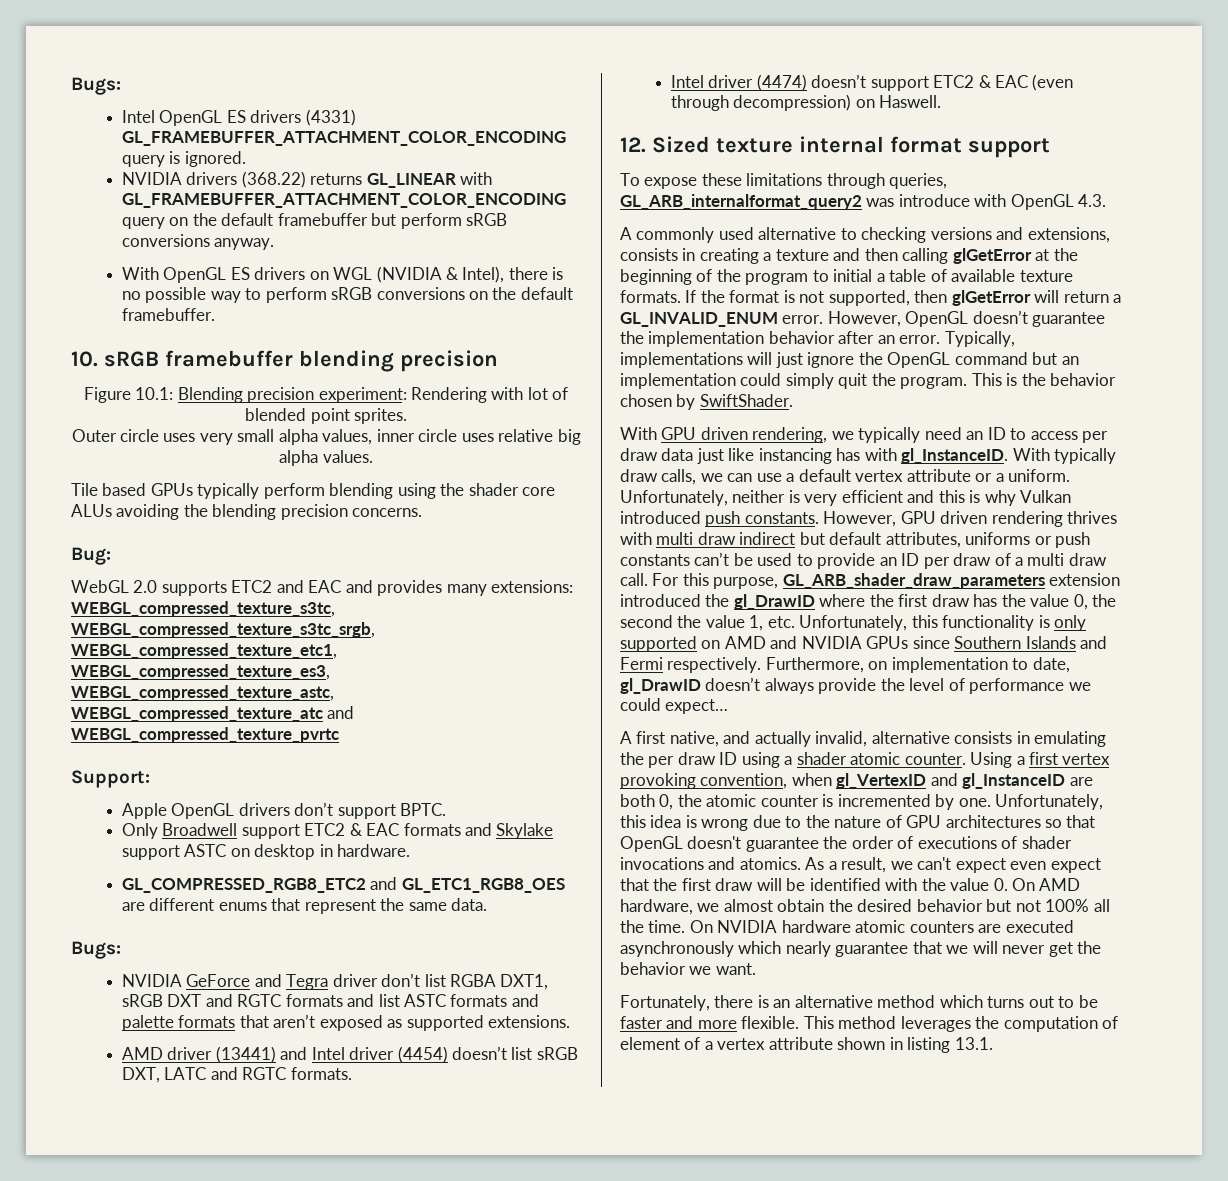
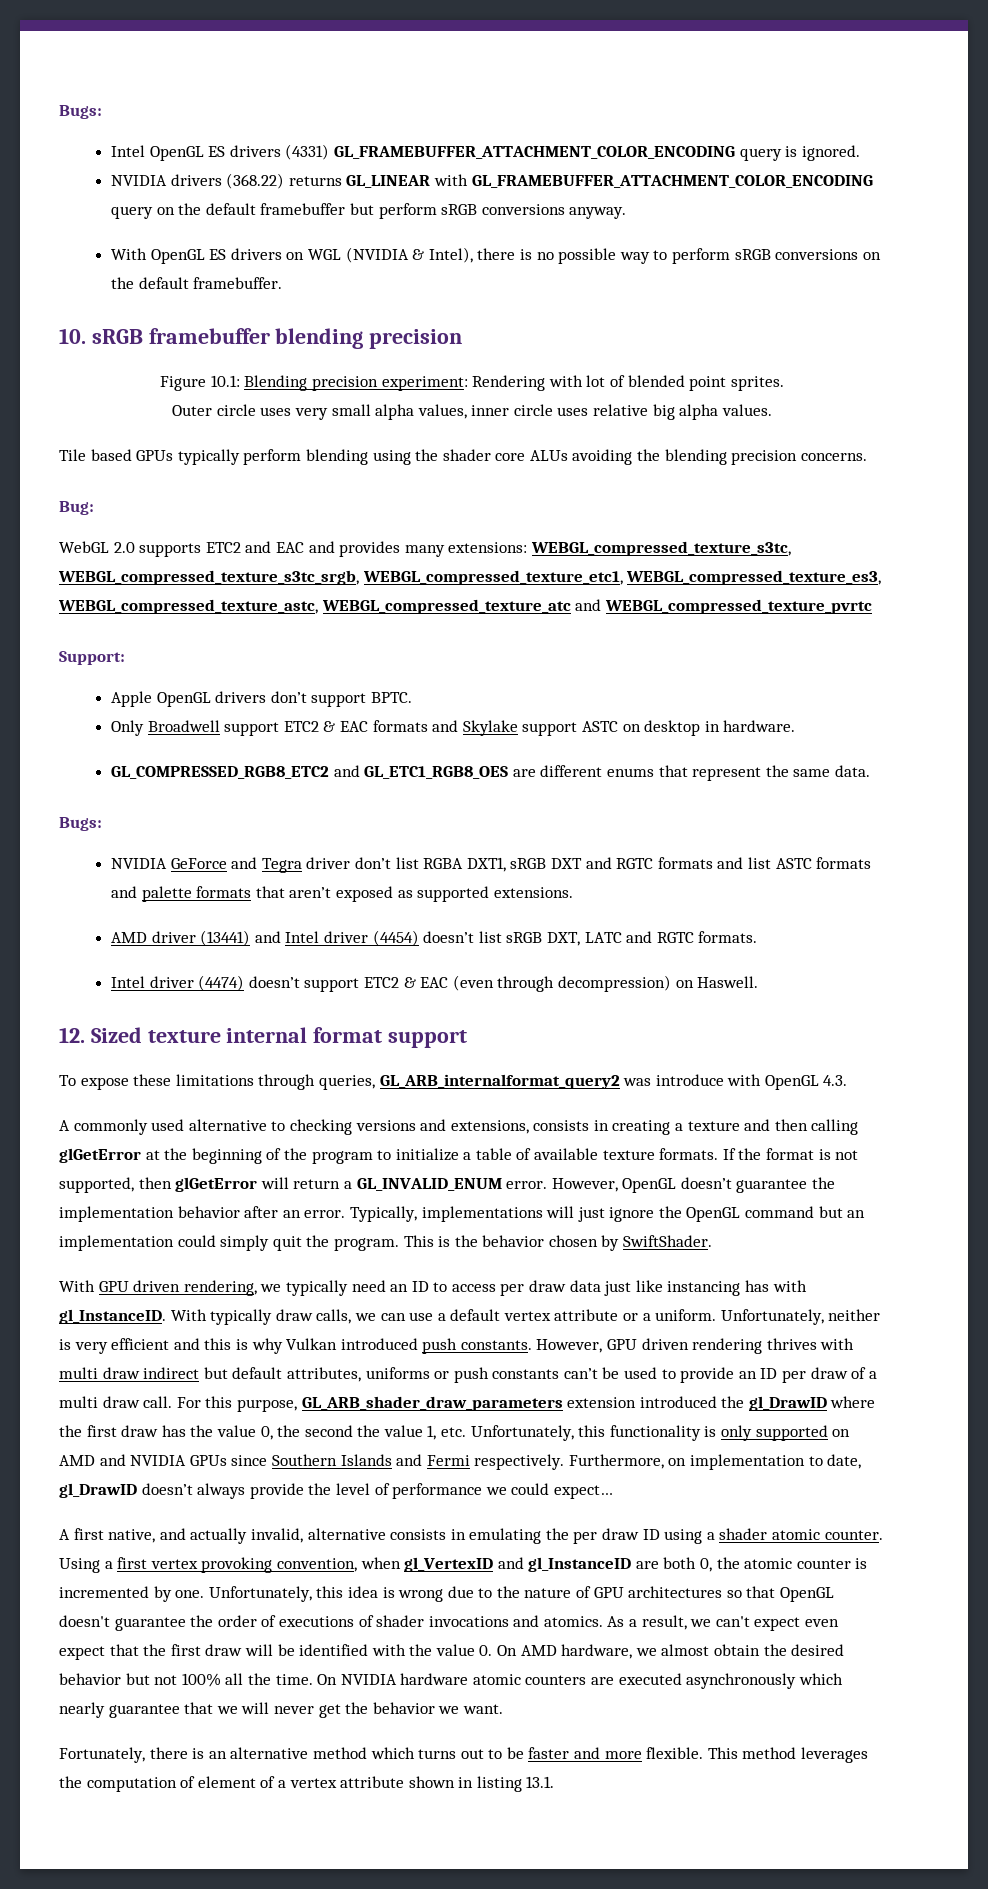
- A commonly used alternative to checking versions and extensions, consists in creating a texture and then calling glGetError at the beginning of the program to initial a table of available texture formats.
+ A commonly used alternative to checking versions and extensions, consists in creating a texture and then calling glGetError at the beginning of the program to initialize a table of available texture formats.

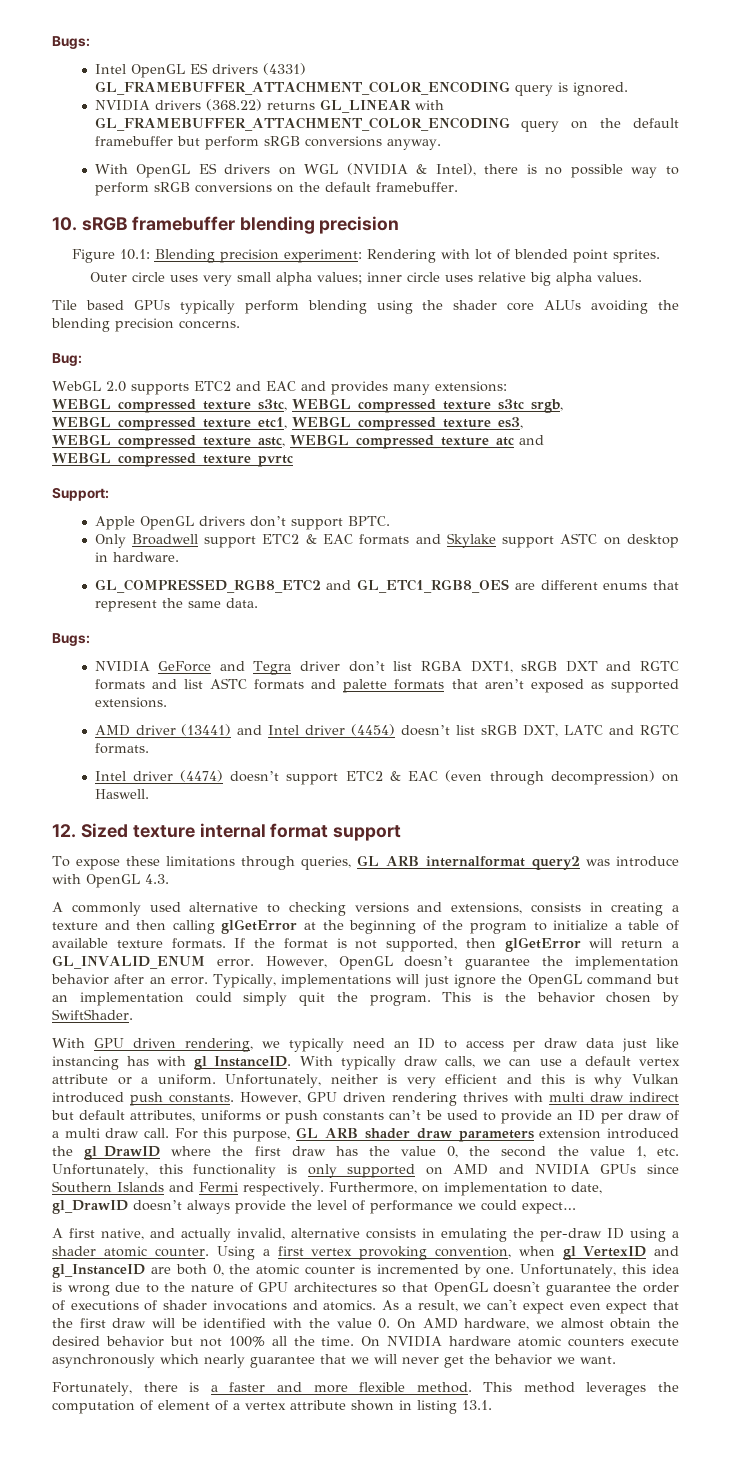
- Outer circle uses very small alpha values, inner circle uses relative big alpha values.
+ Outer circle uses very small alpha values; inner circle uses relative big alpha values.
- A first native, and actually invalid, alternative consists in emulating the per draw ID using a shader atomic counter.
+ A first native, and actually invalid, alternative consists in emulating the per-draw ID using a shader atomic counter.
- On NVIDIA hardware atomic counters are executed asynchronously which nearly guarantee that we will never get the behavior we want.
+ On NVIDIA hardware atomic counters execute asynchronously which nearly guarantee that we will never get the behavior we want.
- Fortunately, there is an alternative method which turns out to be faster and more flexible.
+ Fortunately, there is a faster and more flexible method.

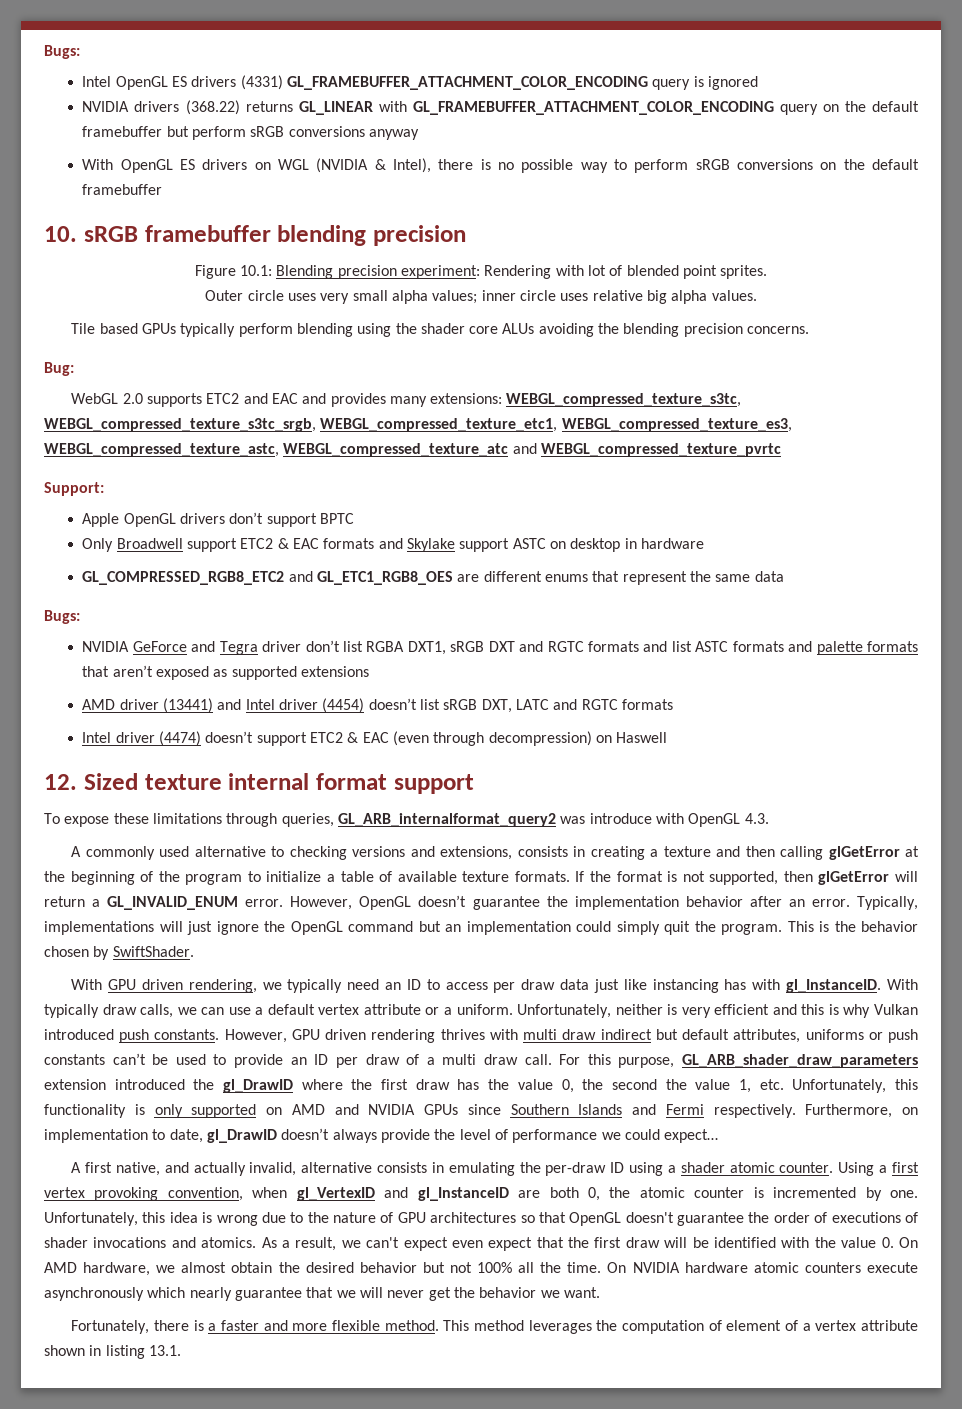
- Intel OpenGL ES drivers (4331) GL_FRAMEBUFFER_ATTACHMENT_COLOR_ENCODING query is ignored.
+ Intel OpenGL ES drivers (4331) GL_FRAMEBUFFER_ATTACHMENT_COLOR_ENCODING query is ignored
- NVIDIA drivers (368.22) returns GL_LINEAR with GL_FRAMEBUFFER_ATTACHMENT_COLOR_ENCODING query on the default framebuffer but perform sRGB conversions anyway.
+ NVIDIA drivers (368.22) returns GL_LINEAR with GL_FRAMEBUFFER_ATTACHMENT_COLOR_ENCODING query on the default framebuffer but perform sRGB conversions anyway
- With OpenGL ES drivers on WGL (NVIDIA & Intel), there is no possible way to perform sRGB conversions on the default framebuffer.
+ With OpenGL ES drivers on WGL (NVIDIA & Intel), there is no possible way to perform sRGB conversions on the default framebuffer
- Apple OpenGL drivers don’t support BPTC.
+ Apple OpenGL drivers don’t support BPTC
- Only Broadwell support ETC2 & EAC formats and Skylake support ASTC on desktop in hardware.
+ Only Broadwell support ETC2 & EAC formats and Skylake support ASTC on desktop in hardware
- GL_COMPRESSED_RGB8_ETC2 and GL_ETC1_RGB8_OES are different enums that represent the same data.
+ GL_COMPRESSED_RGB8_ETC2 and GL_ETC1_RGB8_OES are different enums that represent the same data
- NVIDIA GeForce and Tegra driver don’t list RGBA DXT1, sRGB DXT and RGTC formats and list ASTC formats and palette formats that aren’t exposed as supported extensions.
+ NVIDIA GeForce and Tegra driver don’t list RGBA DXT1, sRGB DXT and RGTC formats and list ASTC formats and palette formats that aren’t exposed as supported extensions
- AMD driver (13441) and Intel driver (4454) doesn’t list sRGB DXT, LATC and RGTC formats.
+ AMD driver (13441) and Intel driver (4454) doesn’t list sRGB DXT, LATC and RGTC formats
- Intel driver (4474) doesn’t support ETC2 & EAC (even through decompression) on Haswell.
+ Intel driver (4474) doesn’t support ETC2 & EAC (even through decompression) on Haswell

